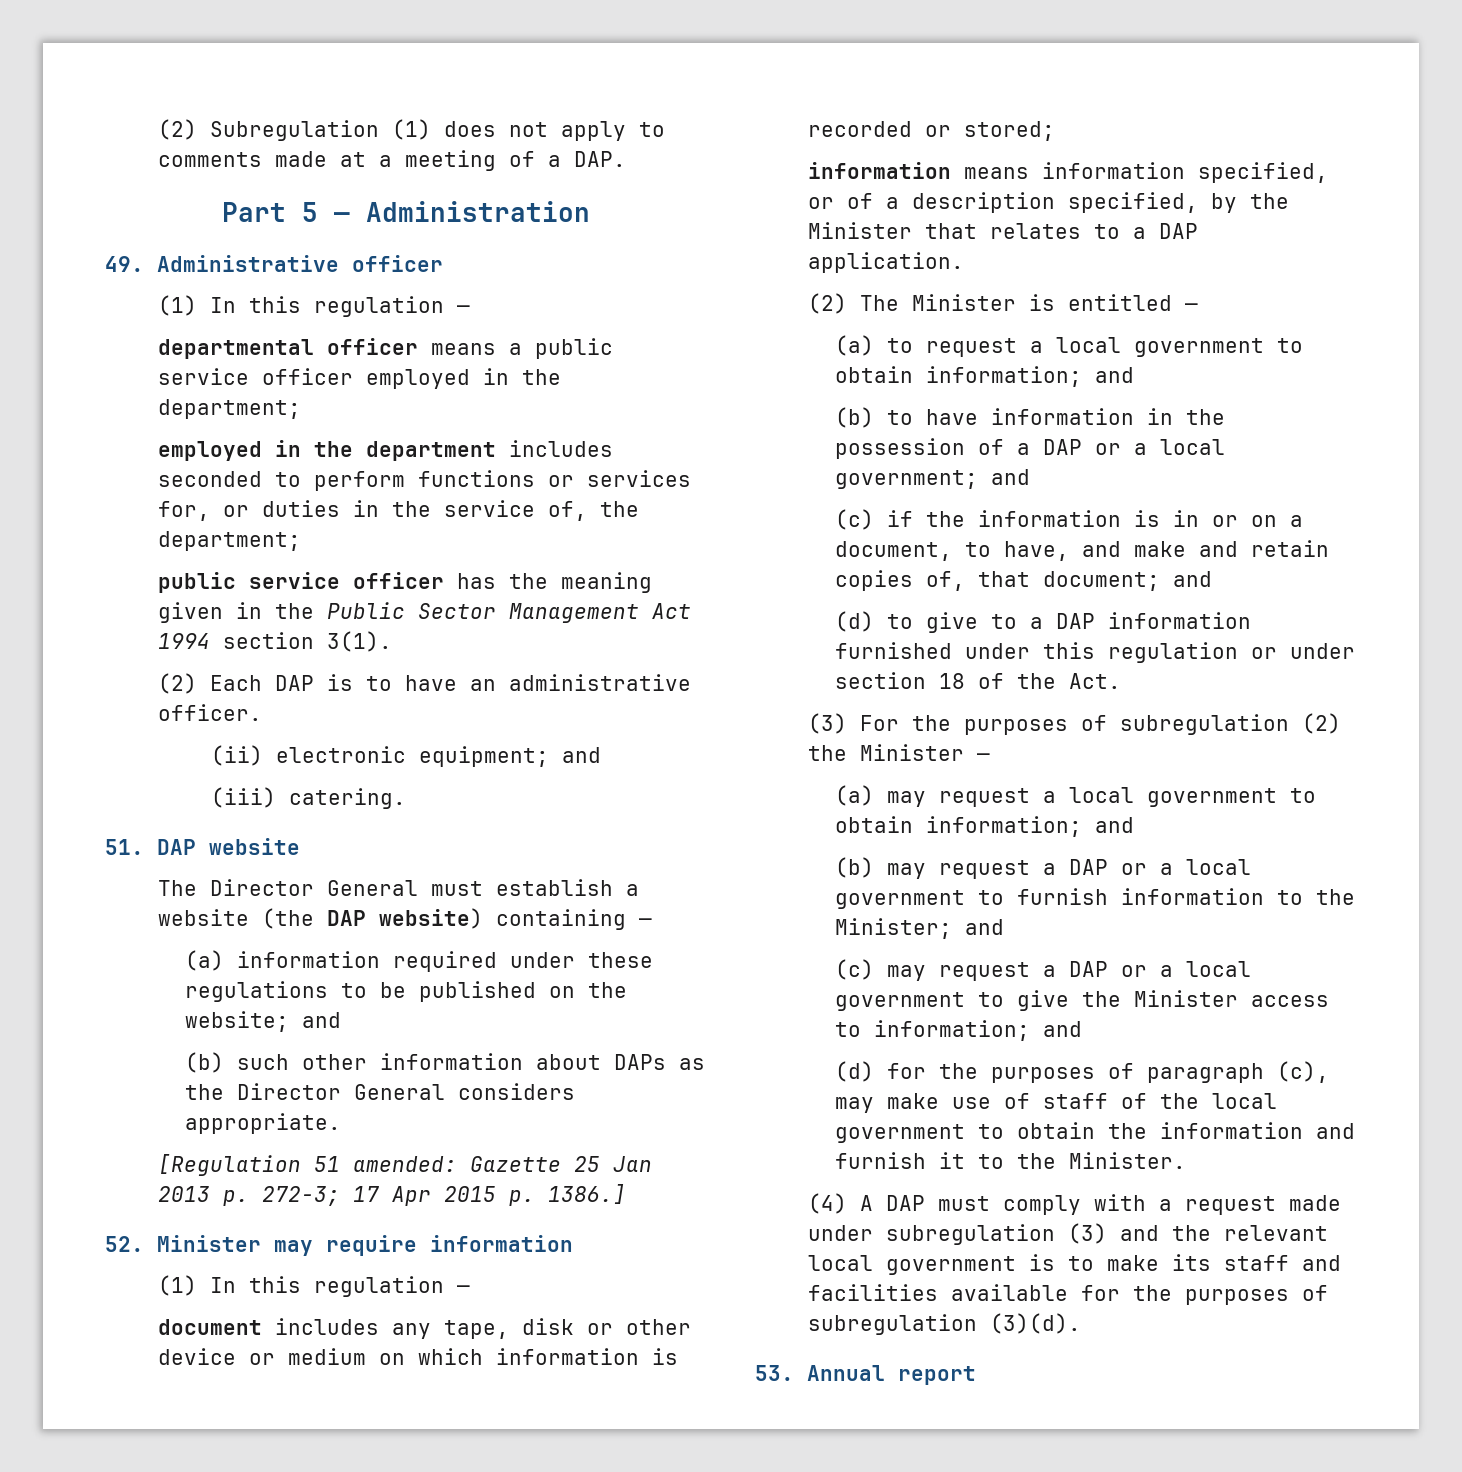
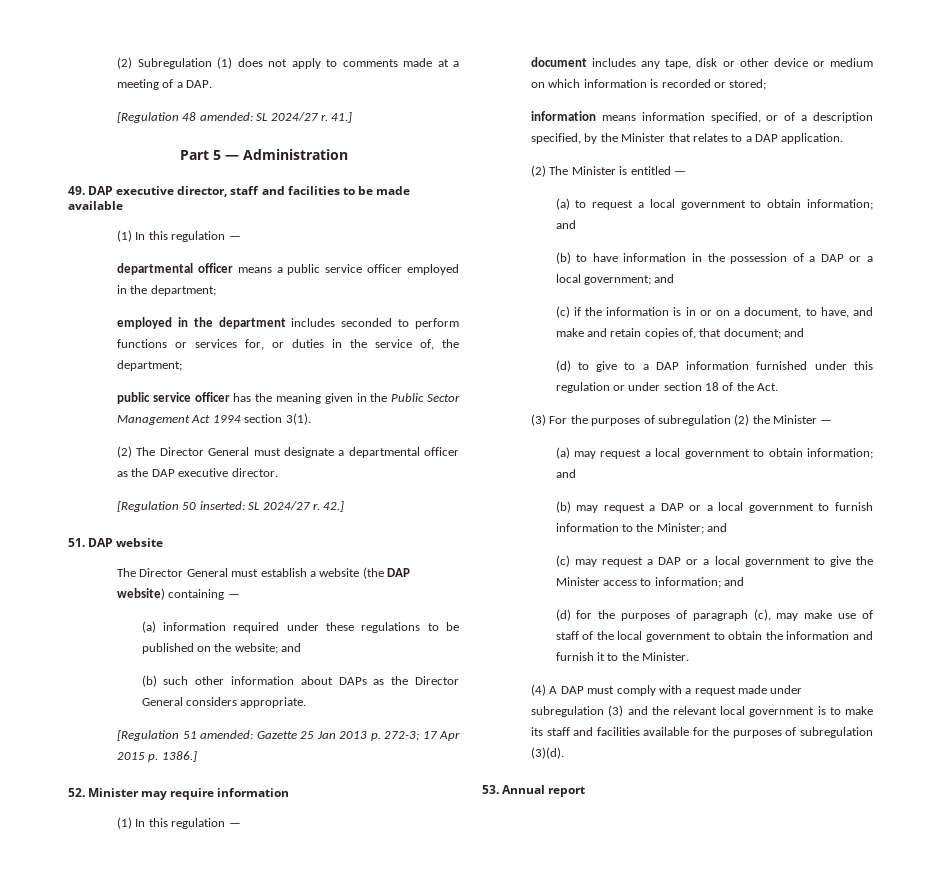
+ [Regulation 48 amended: SL 2024/27 r. 41.]
- 49. Administrative officer
+ 49. DAP executive director, staff and facilities to be made available
- (2) Each DAP is to have an administrative officer.
- (ii) electronic equipment; and
- (iii) catering.
+ (2) The Director General must designate a departmental officer as the DAP executive director.
+ [Regulation 50 inserted: SL 2024/27 r. 42.]

